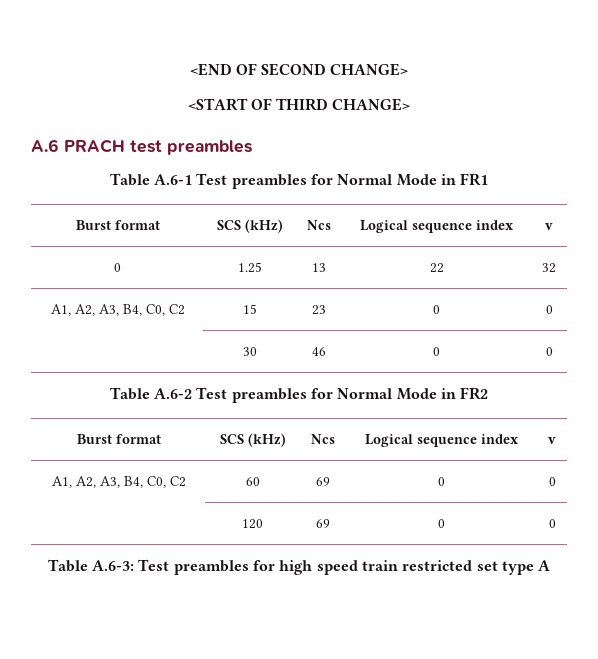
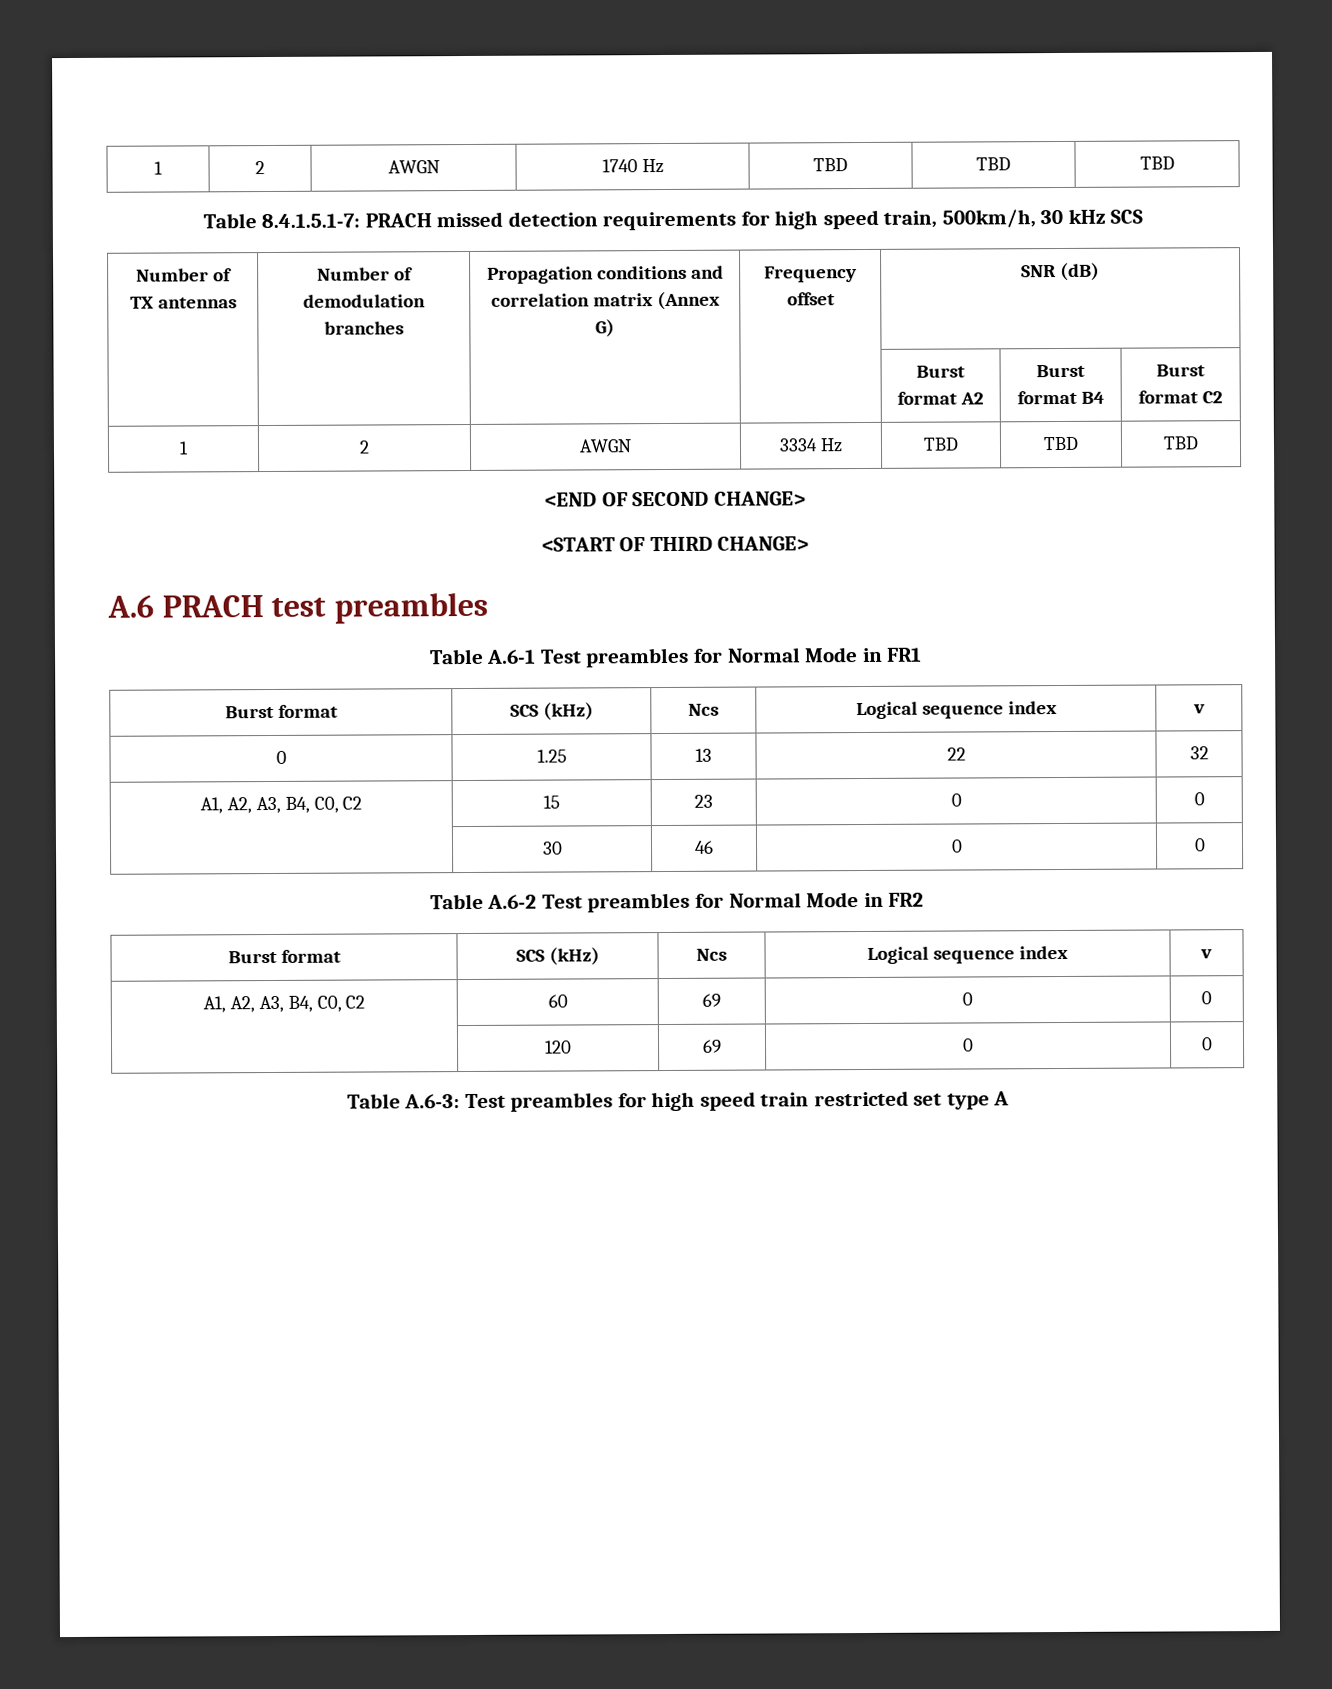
+ 1 | 2 | AWGN | 1740 Hz | TBD | TBD | TBD
+ Table 8.4.1.5.1-7: PRACH missed detection requirements for high speed train, 500km/h, 30 kHz SCS
+ Number of TX antennas | Number of demodulation branches | Propagation conditions and correlation matrix (Annex G) | Frequency offset | SNR (dB)
+ | | | | Burst format A2 | Burst format B4 | Burst format C2
+ 1 | 2 | AWGN | 3334 Hz | TBD | TBD | TBD

